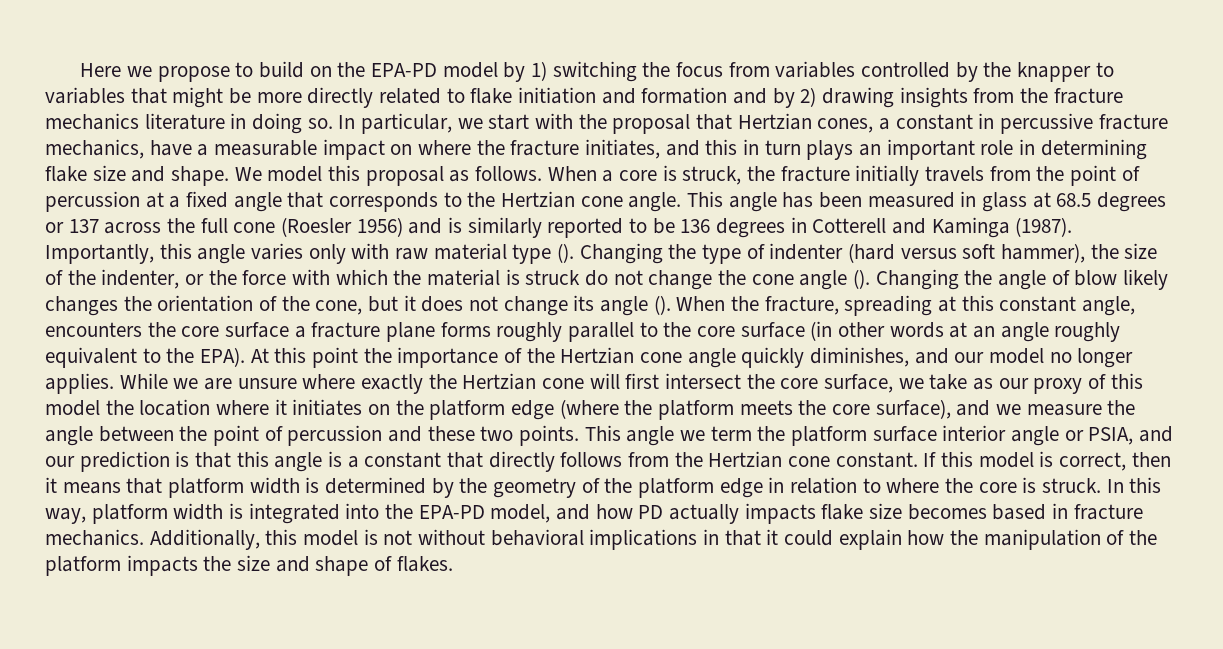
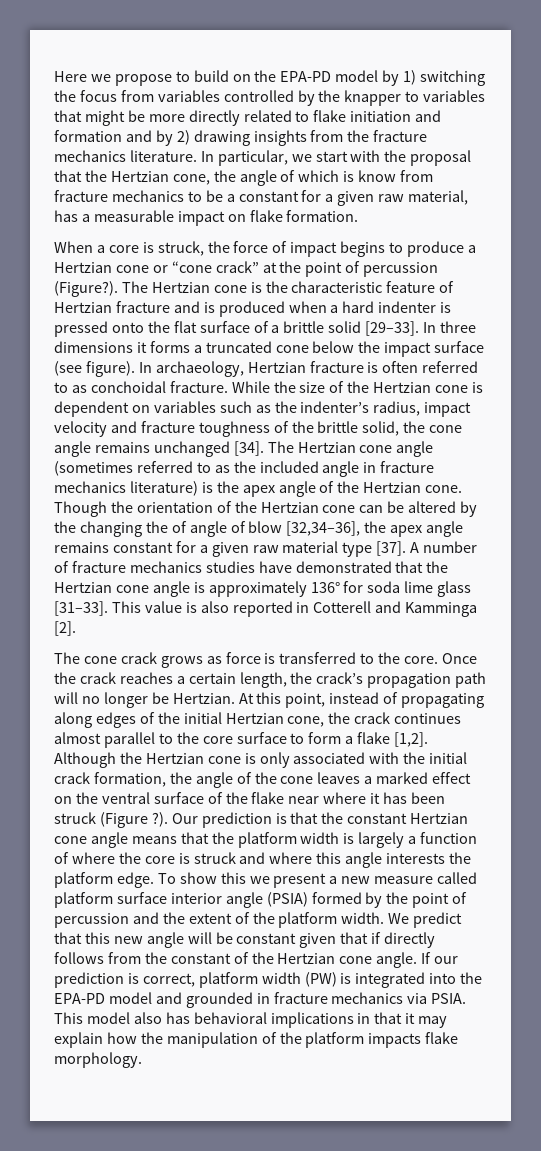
- Here we propose to build on the EPA-PD model by 1) switching the focus from variables controlled by the knapper to variables that might be more directly related to flake initiation and formation and by 2) drawing insights from the fracture mechanics literature in doing so.
+ Here we propose to build on the EPA-PD model by 1) switching the focus from variables controlled by the knapper to variables that might be more directly related to flake initiation and formation and by 2) drawing insights from the fracture mechanics literature.
- In particular, we start with the proposal that Hertzian cones, a constant in percussive fracture mechanics, have a measurable impact on where the fracture initiates, and this in turn plays an important role in determining flake size and shape. We model this proposal as follows. When a core is struck, the fracture initially travels from the point of percussion at a fixed angle that corresponds to the Hertzian cone angle. This angle has been measured in glass at 68.5 degrees or 137 across the full cone (Roesler 1956) and is similarly reported to be 136 degrees in Cotterell and Kaminga (1987). Importantly, this angle varies only with raw material type (). Changing the type of indenter (hard versus soft hammer), the size of the indenter, or the force with which the material is struck do not change the cone angle (). Changing the angle of blow likely changes the orientation of the cone, but it does not change its angle (). When the fracture, spreading at this constant angle, encounters the core surface a fracture plane forms roughly parallel to the core surface (in other words at an angle roughly equivalent to the EPA). At this point the importance of the Hertzian cone angle quickly diminishes, and our model no longer applies. While we are unsure where exactly the Hertzian cone will first intersect the core surface, we take as our proxy of this model the location where it initiates on the platform edge (where the platform meets the core surface), and we measure the angle between the point of percussion and these two points. This angle we term the platform surface interior angle or PSIA, and our prediction is that this angle is a constant that directly follows from the Hertzian cone constant. If this model is correct, then it means that platform width is determined by the geometry of the platform edge in relation to where the core is struck. In this way, platform width is integrated into the EPA-PD model, and how PD actually impacts flake size becomes based in fracture mechanics. Additionally, this model is not without behavioral implications in that it could explain how the manipulation of the platform impacts the size and shape of flakes.
+ In particular, we start with the proposal that the Hertzian cone, the angle of which is know from fracture mechanics to be a constant for a given raw material, has a measurable impact on flake formation.
+ When a core is struck, the force of impact begins to produce a Hertzian cone or “cone crack” at the point of percussion (Figure?). The Hertzian cone is the characteristic feature of Hertzian fracture and is produced when a hard indenter is pressed onto the flat surface of a brittle solid [29–33]. In three dimensions it forms a truncated cone below the impact surface (see figure). In archaeology, Hertzian fracture is often referred to as conchoidal fracture. While the size of the Hertzian cone is dependent on variables such as the indenter’s radius, impact velocity and fracture toughness of the brittle solid, the cone angle remains unchanged [34]. The Hertzian cone angle (sometimes referred to as the included angle in fracture mechanics literature) is the apex angle of the Hertzian cone. Though the orientation of the Hertzian cone can be altered by the changing the of angle of blow [32,34–36], the apex angle remains constant for a given raw material type [37]. A number of fracture mechanics studies have demonstrated that the Hertzian cone angle is approximately 136° for soda lime glass [31–33]. This value is also reported in Cotterell and Kamminga [2].
+ The cone crack grows as force is transferred to the core. Once the crack reaches a certain length, the crack’s propagation path will no longer be Hertzian. At this point, instead of propagating along edges of the initial Hertzian cone, the crack continues almost parallel to the core surface to form a flake [1,2]. Although the Hertzian cone is only associated with the initial crack formation, the angle of the cone leaves a marked effect on the ventral surface of the flake near where it has been struck (Figure ?). Our prediction is that the constant Hertzian cone angle means that the platform width is largely a function of where the core is struck and where this angle interests the platform edge. To show this we present a new measure called platform surface interior angle (PSIA) formed by the point of percussion and the extent of the platform width. We predict that this new angle will be constant given that if directly follows from the constant of the Hertzian cone angle. If our prediction is correct, platform width (PW) is integrated into the EPA-PD model and grounded in fracture mechanics via PSIA. This model also has behavioral implications in that it may explain how the manipulation of the platform impacts flake morphology.

